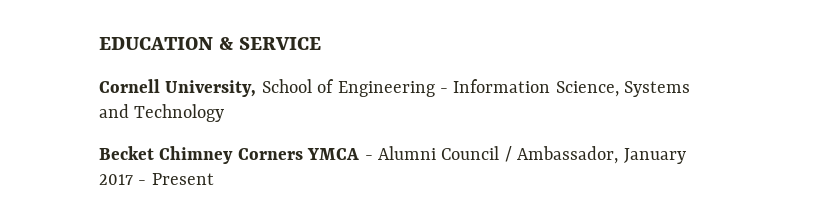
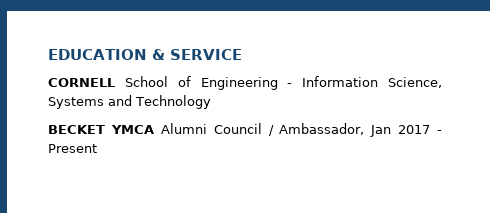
- Cornell University, School of Engineering - Information Science, Systems and Technology
+ CORNELL School of Engineering - Information Science, Systems and Technology
- Becket Chimney Corners YMCA - Alumni Council / Ambassador, January 2017 - Present
+ BECKET YMCA Alumni Council / Ambassador, Jan 2017 - Present

